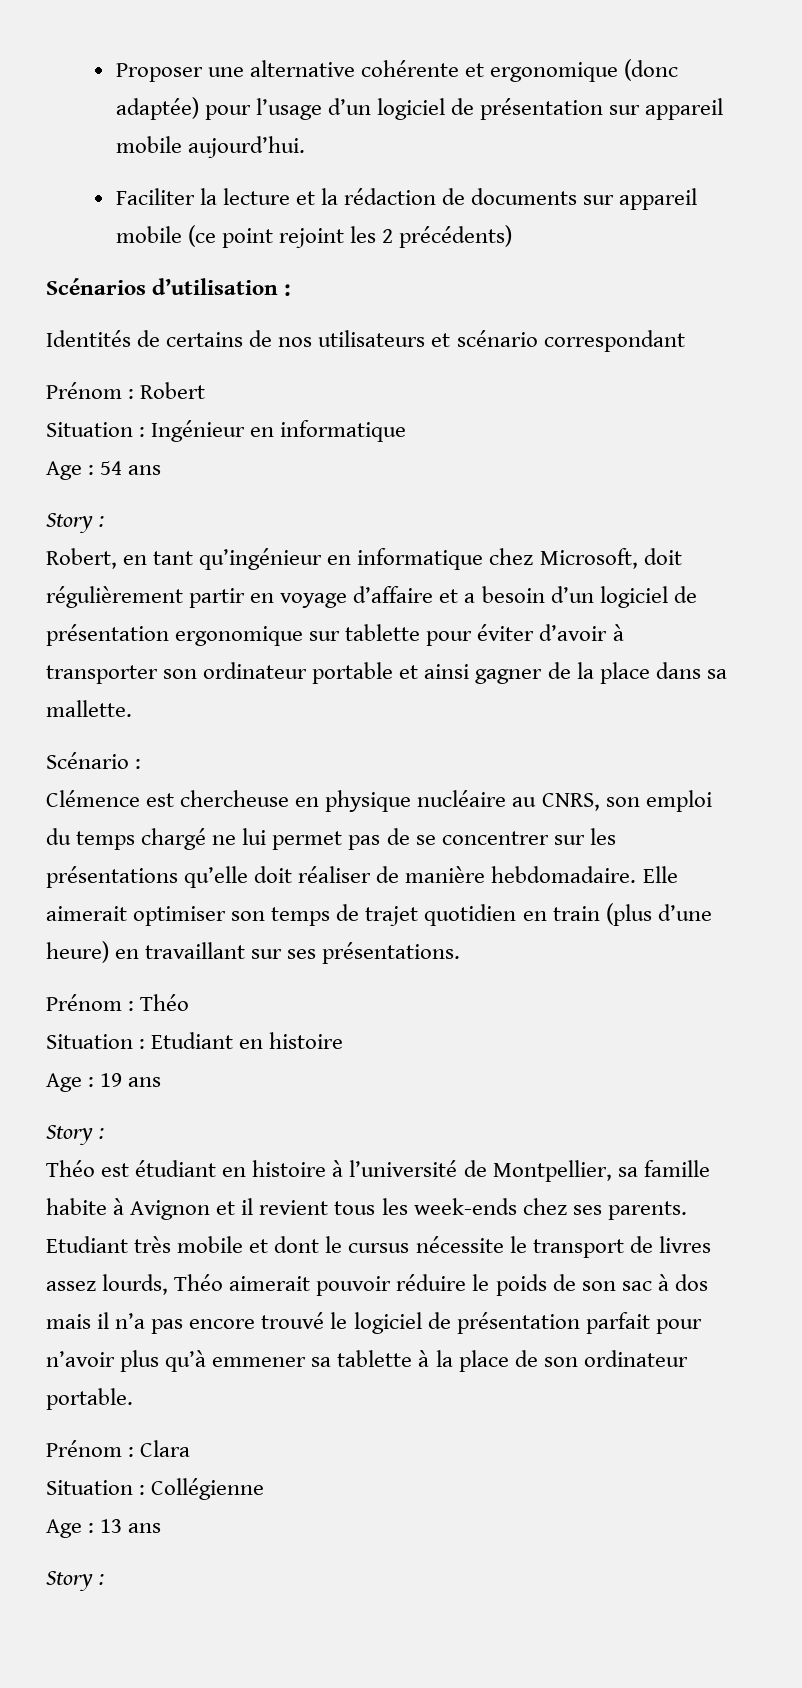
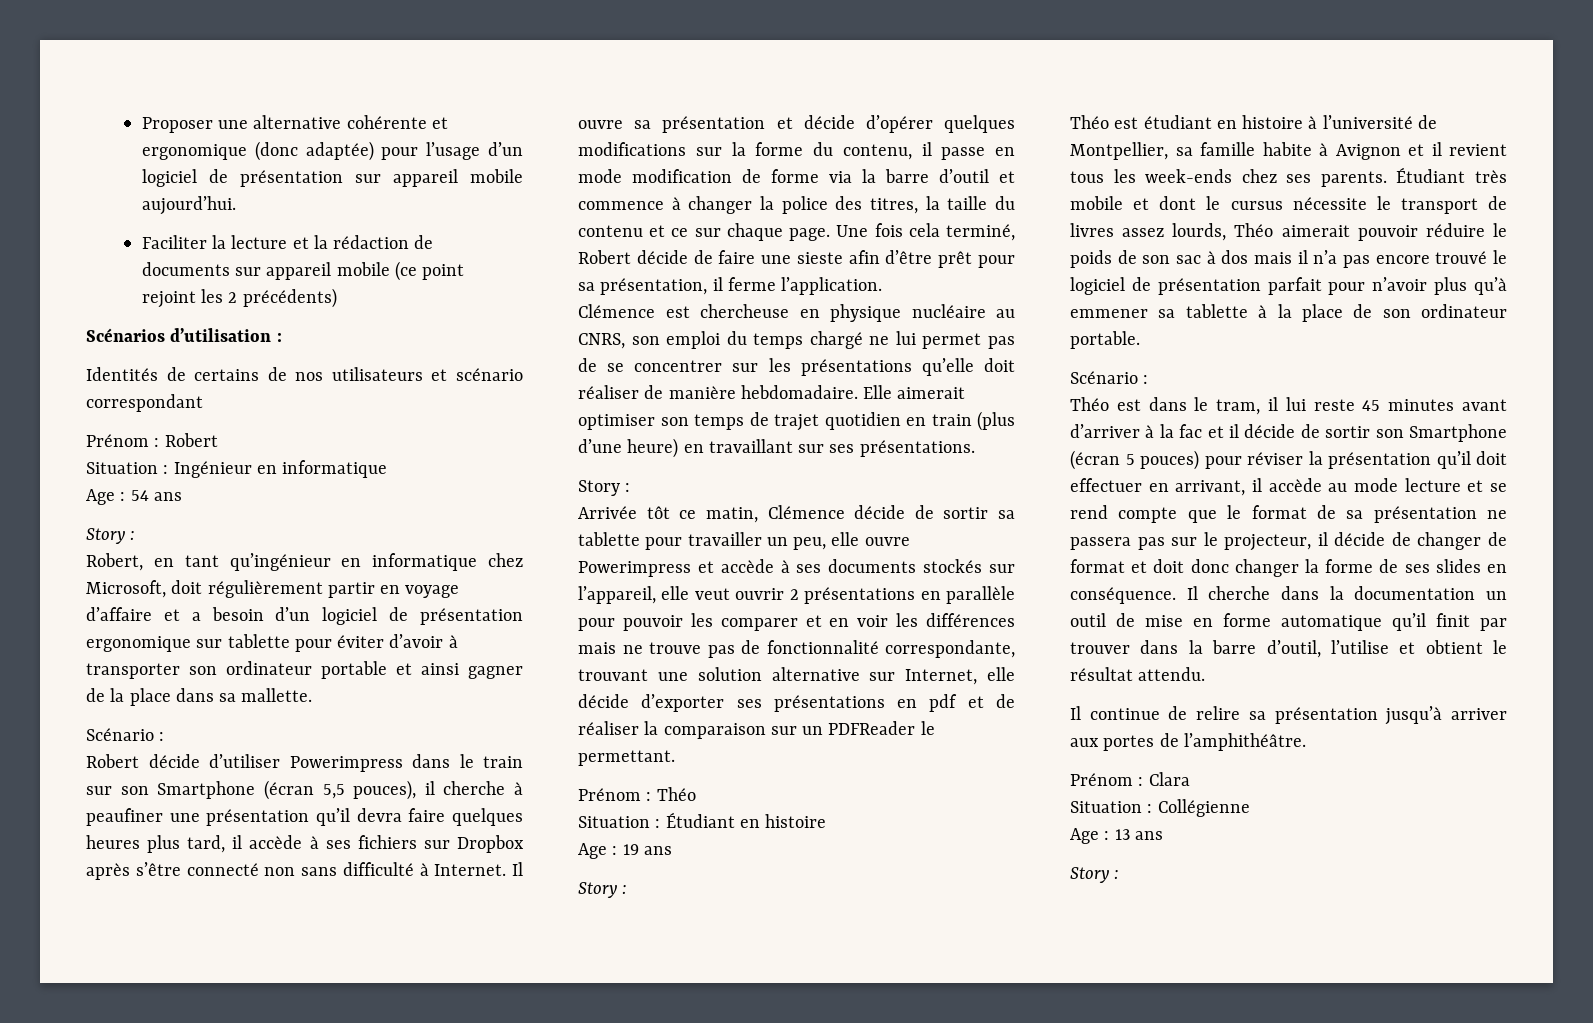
+ Robert décide d’utiliser Powerimpress dans le train sur son Smartphone (écran 5,5 pouces), il cherche à peaufiner une présentation qu’il devra faire quelques heures plus tard, il accède à ses fichiers sur Dropbox après s’être connecté non sans difficulté à Internet. Il ouvre sa présentation et décide d’opérer quelques modifications sur la forme du contenu, il passe en mode modification de forme via la barre d’outil et commence à changer la police des titres, la taille du contenu et ce sur chaque page. Une fois cela terminé, Robert décide de faire une sieste afin d’être prêt pour sa présentation, il ferme l’application.
  Elle aimerait optimiser son temps de trajet quotidien en train (plus d’une heure) en travaillant sur ses présentations.
+ Story :
+ Arrivée tôt ce matin, Clémence décide de sortir sa tablette pour travailler un peu, elle ouvre Powerimpress et accède à ses documents stockés sur l’appareil, elle veut ouvrir 2 présentations en parallèle pour pouvoir les comparer et en voir les différences mais ne trouve pas de fonctionnalité correspondante, trouvant une solution alternative sur Internet, elle décide d’exporter ses présentations en pdf et de réaliser la comparaison sur un PDFReader le permettant.
- Situation : Etudiant en histoire
+ Situation : Étudiant en histoire
- Etudiant très mobile et dont le cursus nécessite le transport de livres assez lourds, Théo aimerait pouvoir réduire le poids de son sac à dos mais il n’a pas encore trouvé le logiciel de présentation parfait pour n’avoir plus qu’à emmener sa tablette à la place de son ordinateur portable.
+ Étudiant très mobile et dont le cursus nécessite le transport de livres assez lourds, Théo aimerait pouvoir réduire le poids de son sac à dos mais il n’a pas encore trouvé le logiciel de présentation parfait pour n’avoir plus qu’à emmener sa tablette à la place de son ordinateur portable.
+ Scénario :
+ Théo est dans le tram, il lui reste 45 minutes avant d’arriver à la fac et il décide de sortir son Smartphone (écran 5 pouces) pour réviser la présentation qu’il doit effectuer en arrivant, il accède au mode lecture et se rend compte que le format de sa présentation ne passera pas sur le projecteur, il décide de changer de format et doit donc changer la forme de ses slides en conséquence. Il cherche dans la documentation un outil de mise en forme automatique qu’il finit par trouver dans la barre d’outil, l’utilise et obtient le résultat attendu.
+ Il continue de relire sa présentation jusqu’à arriver aux portes de l’amphithéâtre.

